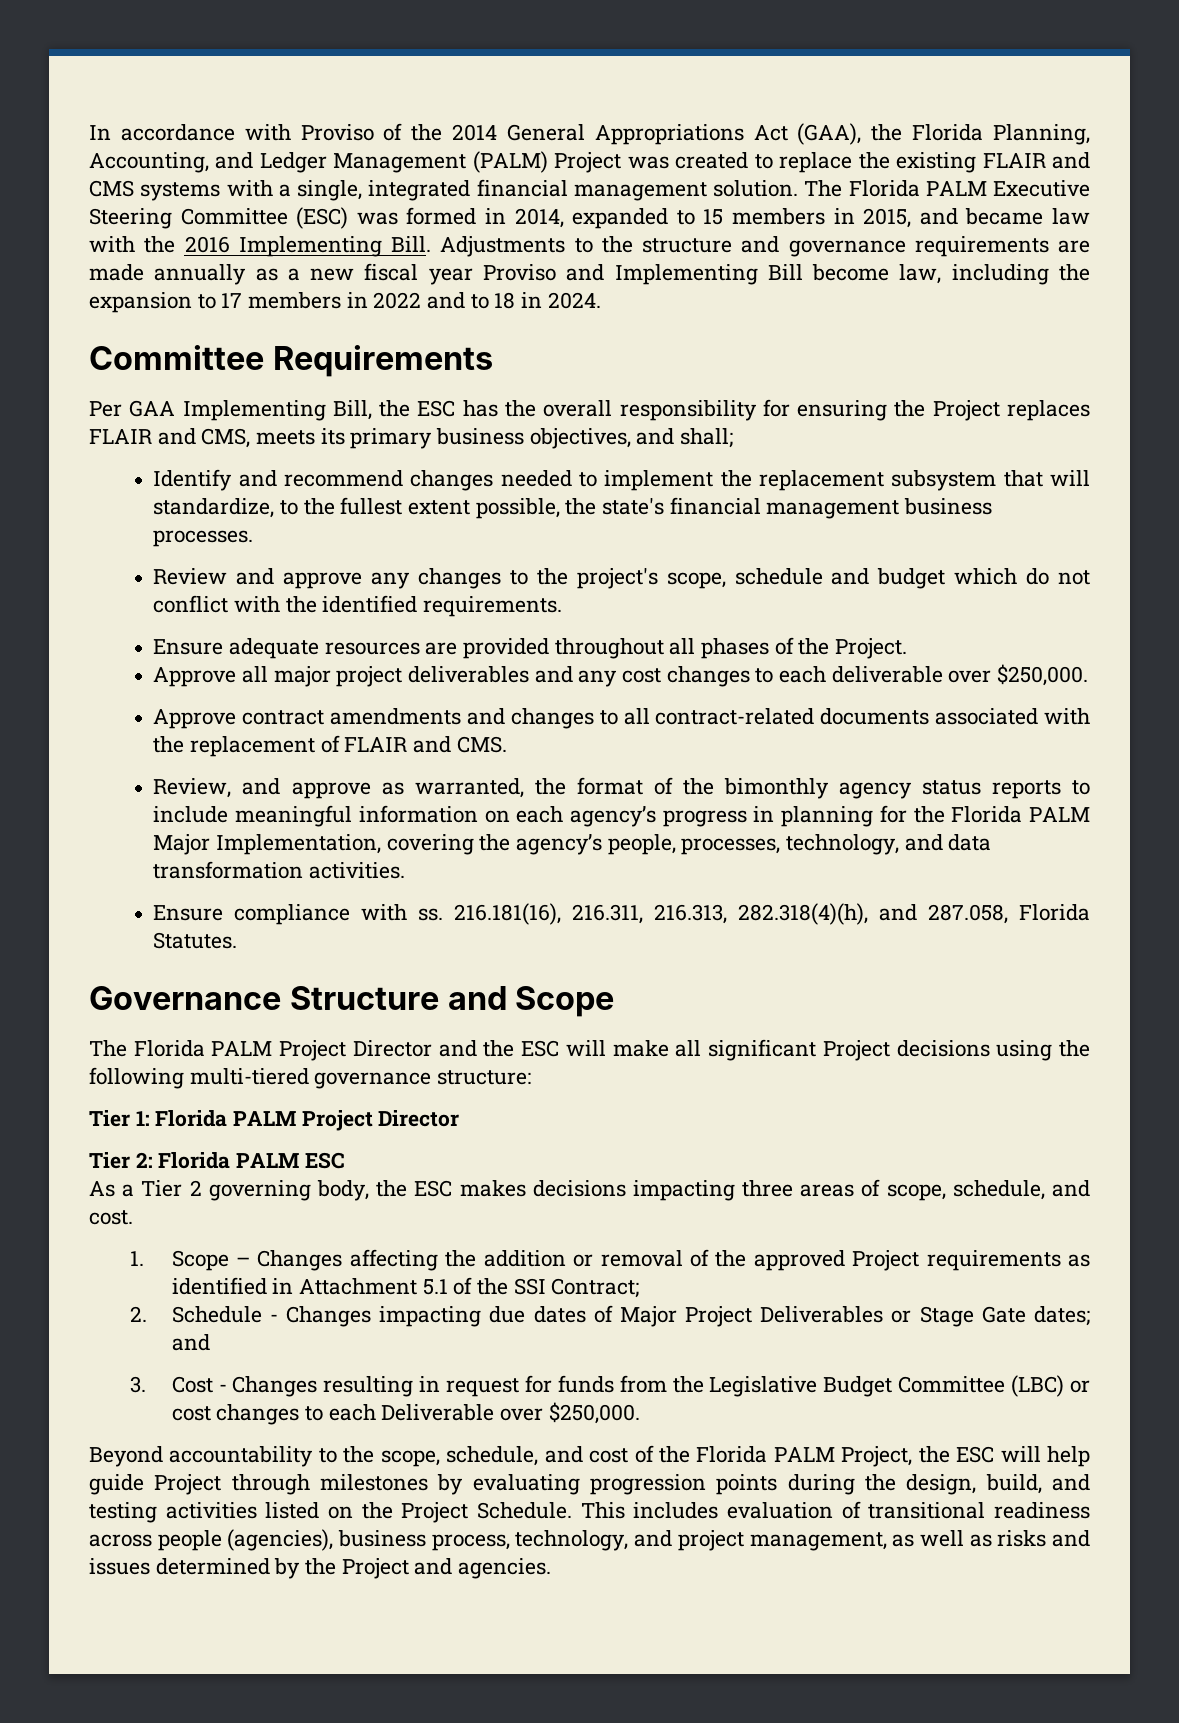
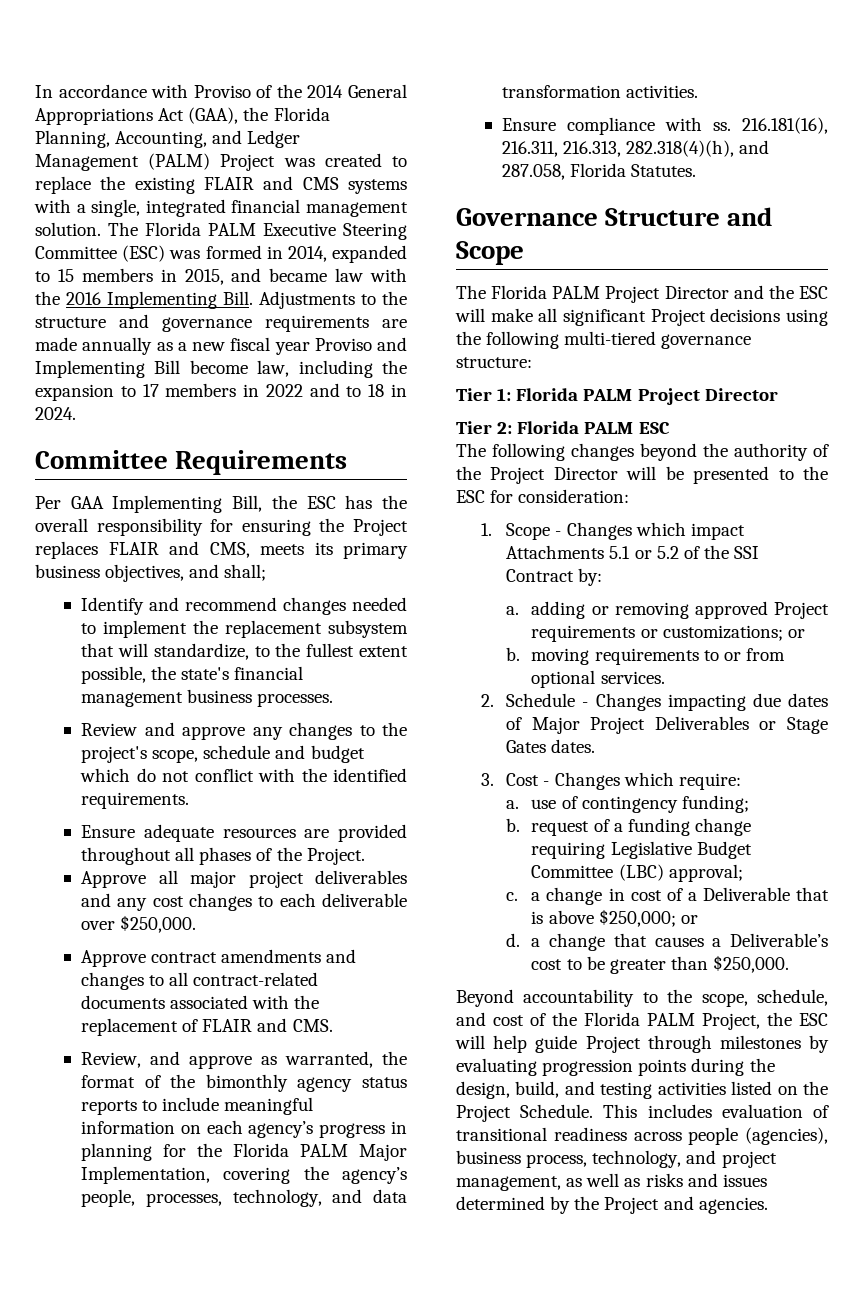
- As a Tier 2 governing body, the ESC makes decisions impacting three areas of scope, schedule, and cost.
- 1. Scope – Changes affecting the addition or removal of the approved Project requirements as identified in Attachment 5.1 of the SSI Contract;
+ The following changes beyond the authority of the Project Director will be presented to the ESC for consideration:
+ 1. Scope - Changes which impact Attachments 5.1 or 5.2 of the SSI Contract by:
+ a. adding or removing approved Project requirements or customizations; or
+ b. moving requirements to or from optional services.
- 2. Schedule - Changes impacting due dates of Major Project Deliverables or Stage Gate dates; and
+ 2. Schedule - Changes impacting due dates of Major Project Deliverables or Stage Gates dates.
- 3. Cost - Changes resulting in request for funds from the Legislative Budget Committee (LBC) or cost changes to each Deliverable over $250,000.
+ 3. Cost - Changes which require:
+ a. use of contingency funding;
+ b. request of a funding change requiring Legislative Budget Committee (LBC) approval;
+ c. a change in cost of a Deliverable that is above $250,000; or
+ d. a change that causes a Deliverable’s cost to be greater than $250,000.

